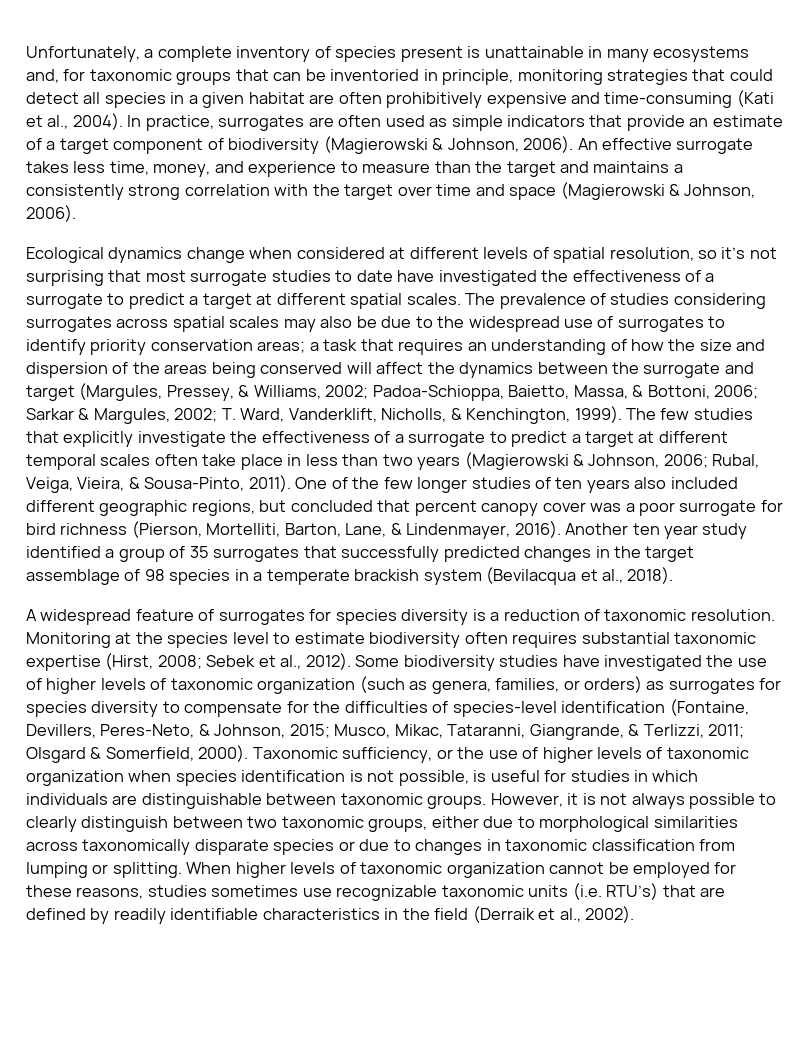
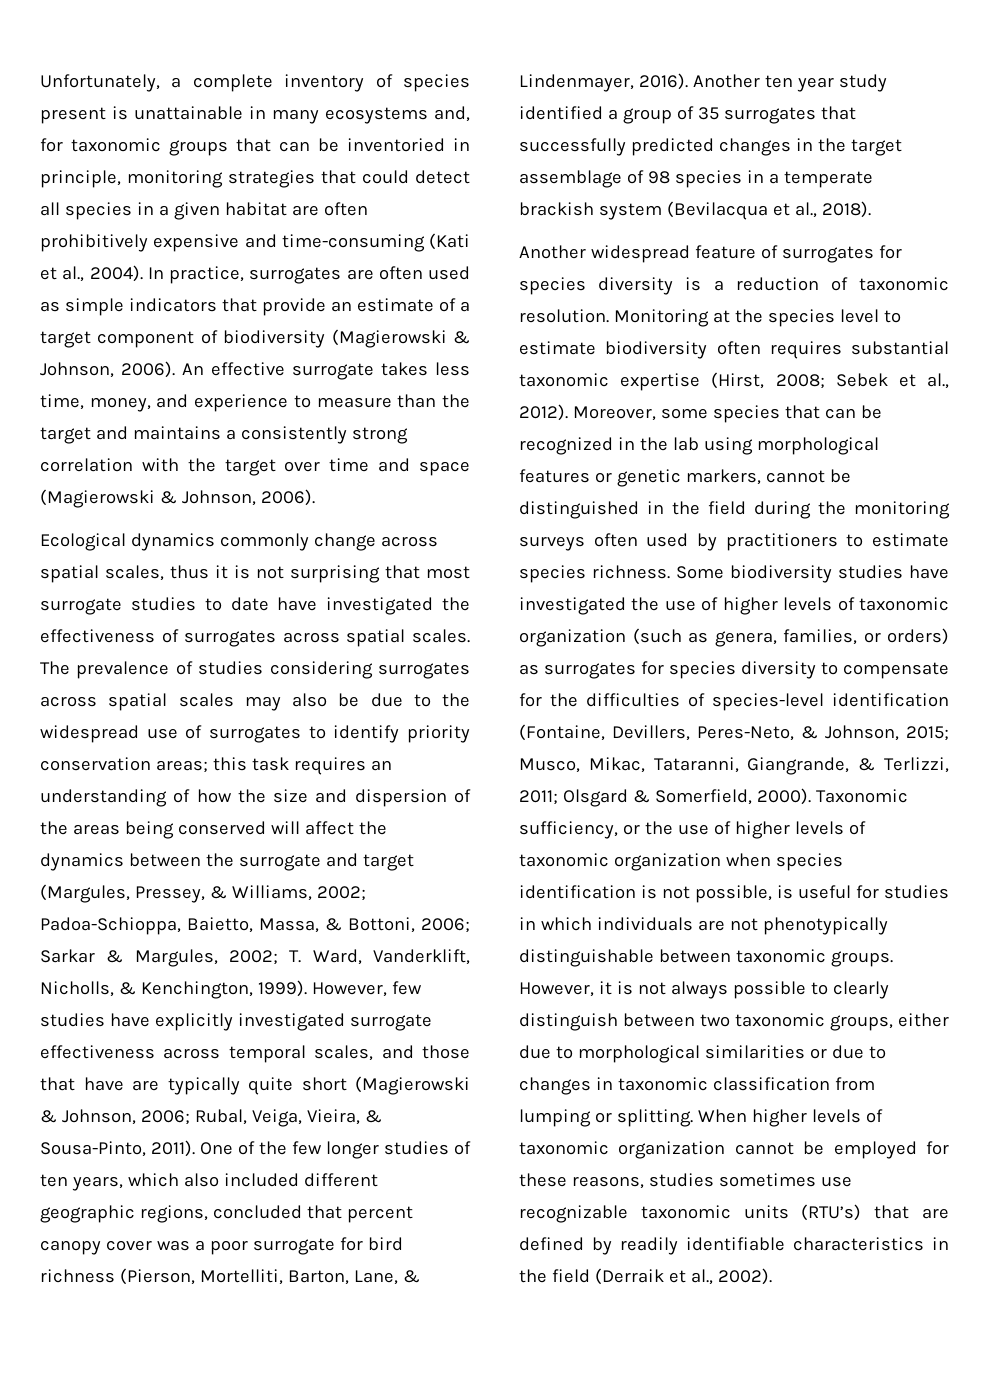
- Ecological dynamics change when considered at different levels of spatial resolution, so it’s not surprising that most surrogate studies to date have investigated the effectiveness of a surrogate to predict a target at different spatial scales.
+ Ecological dynamics commonly change across spatial scales, thus it is not surprising that most surrogate studies to date have investigated the effectiveness of surrogates across spatial scales.
- a task that requires an understanding of how the size and dispersion of the areas being conserved will affect the dynamics between the surrogate and target (Margules, Pressey, & Williams, 2002;
+ this task requires an understanding of how the size and dispersion of the areas being conserved will affect the dynamics between the surrogate and target (Margules, Pressey, & Williams, 2002;
- The few studies that explicitly investigate the effectiveness of a surrogate to predict a target at different temporal scales often take place in less than two years (Magierowski & Johnson, 2006; Rubal, Veiga, Vieira, & Sousa-Pinto, 2011).
+ However, few studies have explicitly investigated surrogate effectiveness across temporal scales, and those that have are typically quite short (Magierowski & Johnson, 2006; Rubal, Veiga, Vieira, & Sousa-Pinto, 2011).
- One of the few longer studies of ten years also included different geographic regions, but concluded that percent canopy cover was a poor surrogate for bird richness (Pierson, Mortelliti, Barton, Lane, & Lindenmayer, 2016).
+ One of the few longer studies of ten years, which also included different geographic regions, concluded that percent canopy cover was a poor surrogate for bird richness (Pierson, Mortelliti, Barton, Lane, & Lindenmayer, 2016).
- A widespread feature of surrogates for species diversity is a reduction of taxonomic resolution.
+ Another widespread feature of surrogates for species diversity is a reduction of taxonomic resolution.
+ Moreover, some species that can be recognized in the lab using morphological features or genetic markers, cannot be distinguished in the field during the monitoring surveys often used by practitioners to estimate species richness.
- Taxonomic sufficiency, or the use of higher levels of taxonomic organization when species identification is not possible, is useful for studies in which individuals are distinguishable between taxonomic groups.
+ Taxonomic sufficiency, or the use of higher levels of taxonomic organization when species identification is not possible, is useful for studies in which individuals are not phenotypically distinguishable between taxonomic groups.
- However, it is not always possible to clearly distinguish between two taxonomic groups, either due to morphological similarities across taxonomically disparate species or due to changes in taxonomic classification from lumping or splitting.
+ However, it is not always possible to clearly distinguish between two taxonomic groups, either due to morphological similarities or due to changes in taxonomic classification from lumping or splitting.
- When higher levels of taxonomic organization cannot be employed for these reasons, studies sometimes use recognizable taxonomic units (i.e. RTU’s) that are defined by readily identifiable characteristics in the field (Derraik et al., 2002).
+ When higher levels of taxonomic organization cannot be employed for these reasons, studies sometimes use recognizable taxonomic units (RTU’s) that are defined by readily identifiable characteristics in the field (Derraik et al., 2002).

